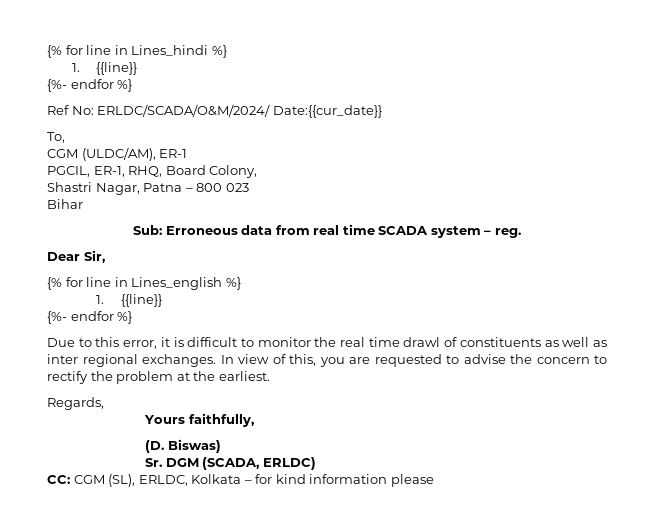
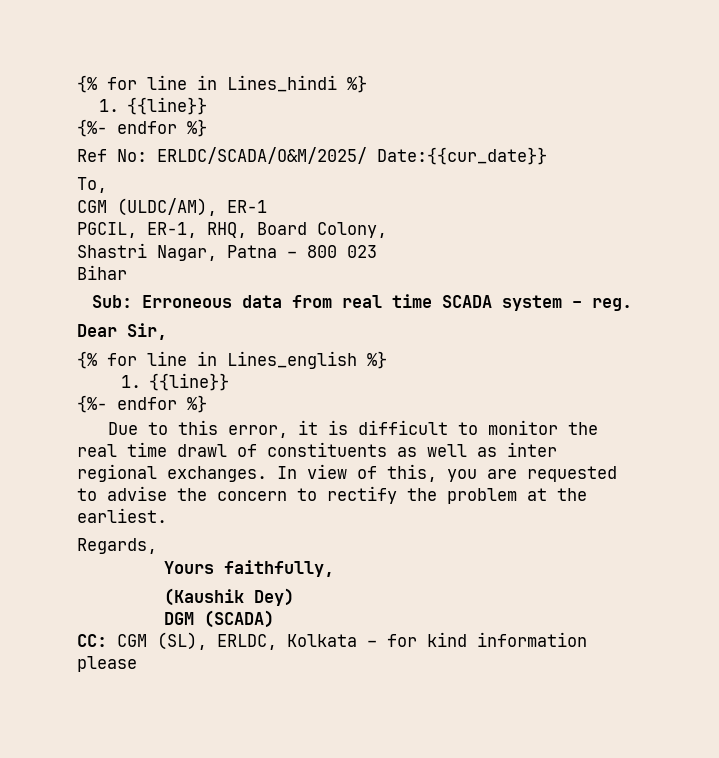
- Ref No: ERLDC/SCADA/O&M/2024/ Date:{{cur_date}}
+ Ref No: ERLDC/SCADA/O&M/2025/ Date:{{cur_date}}
- (D. Biswas)
- Sr. DGM (SCADA, ERLDC)
+ (Kaushik Dey)
+ DGM (SCADA)

